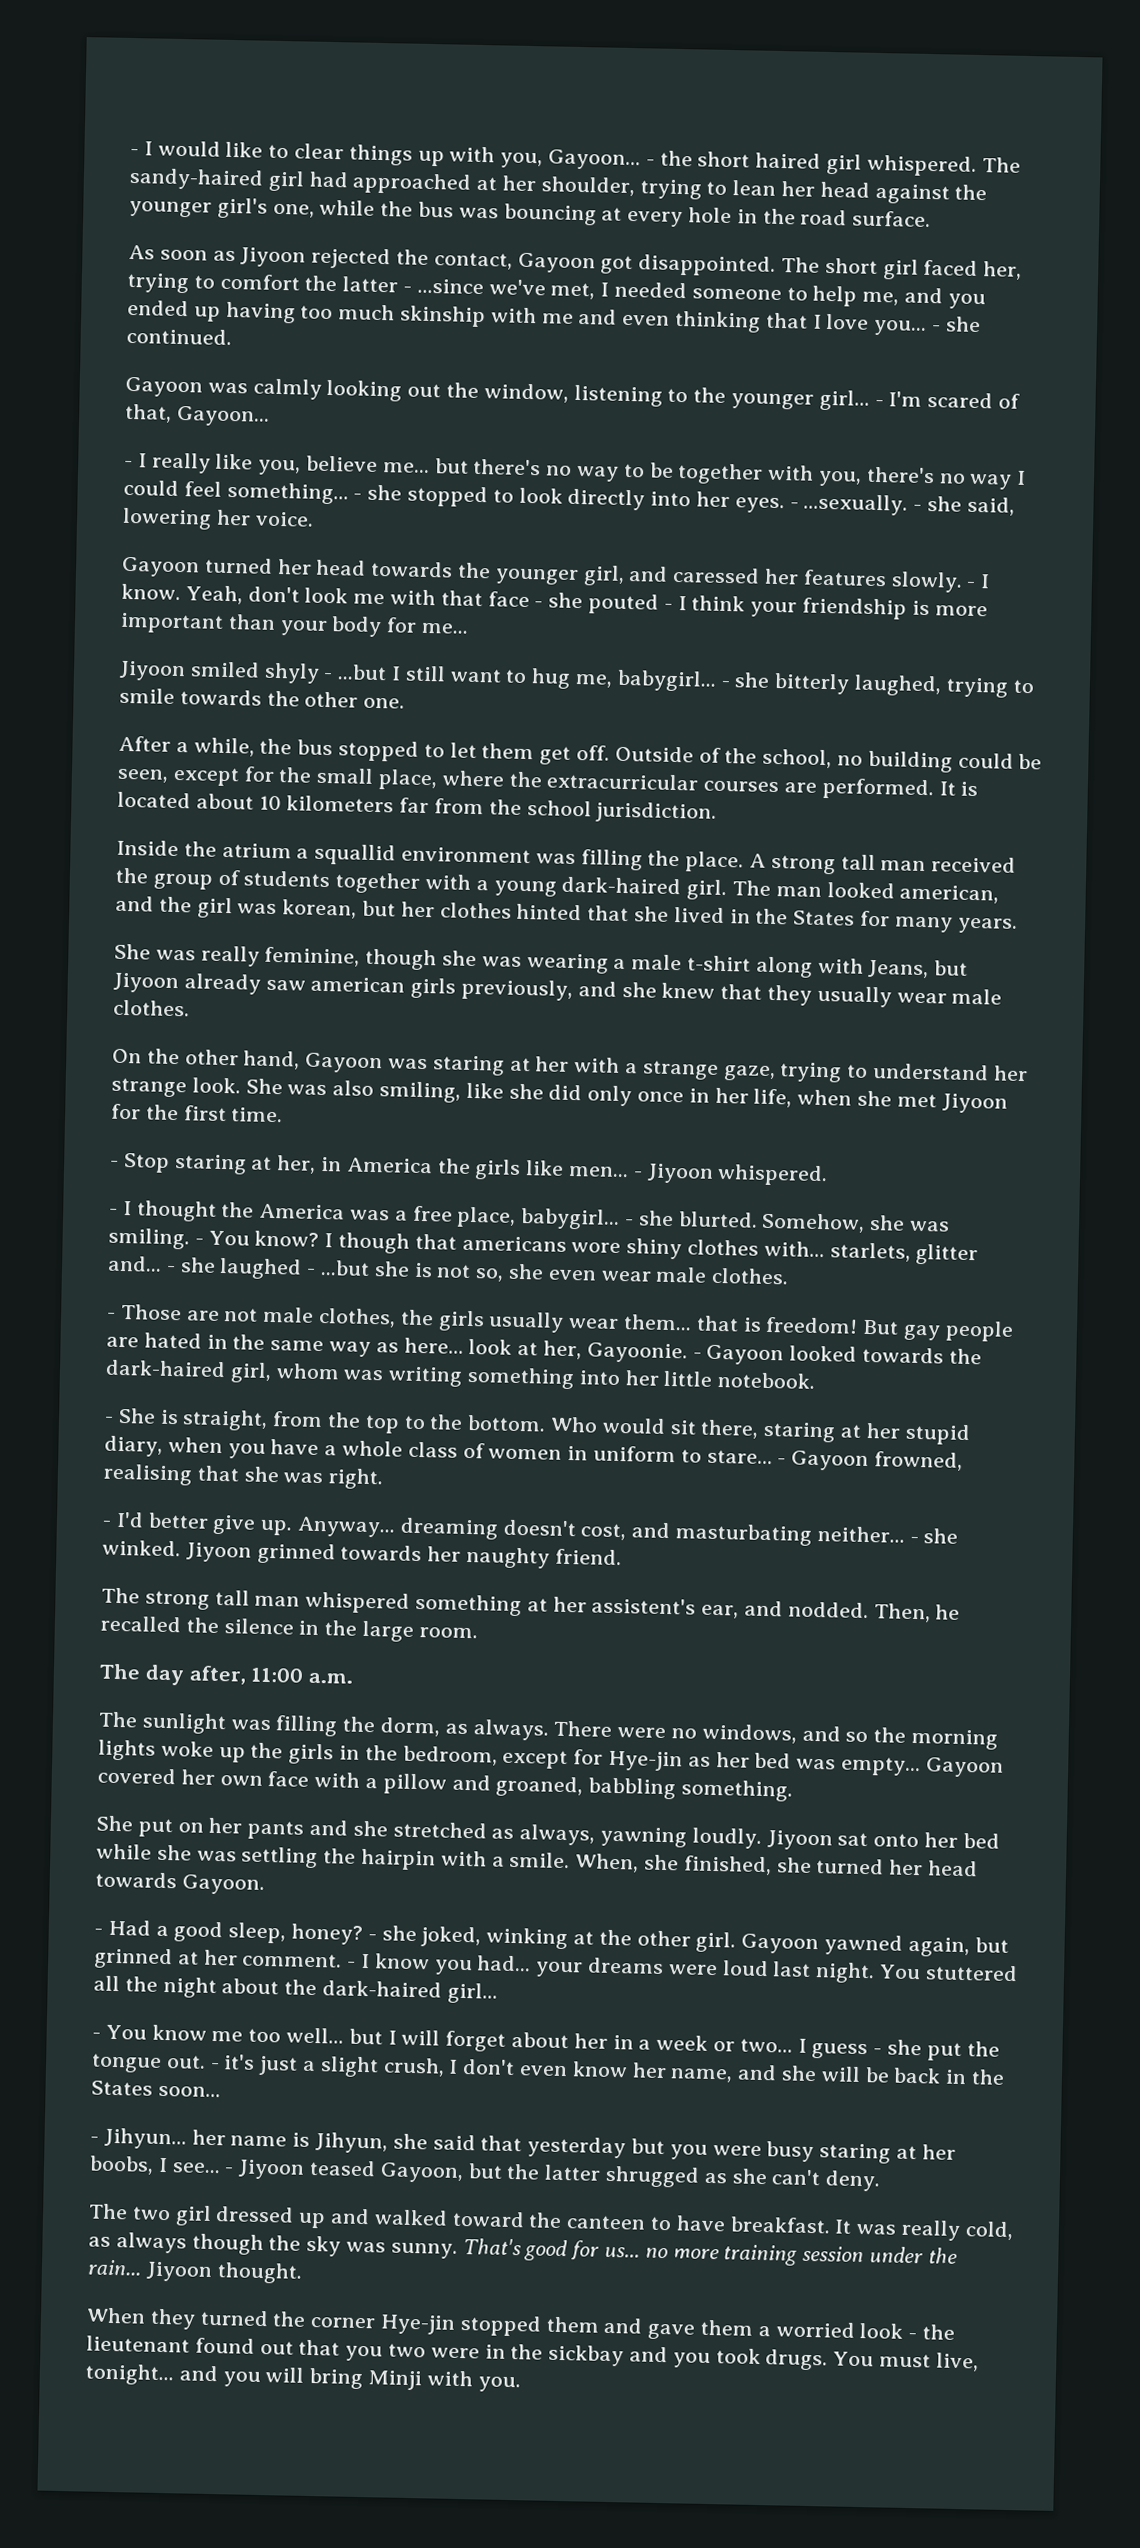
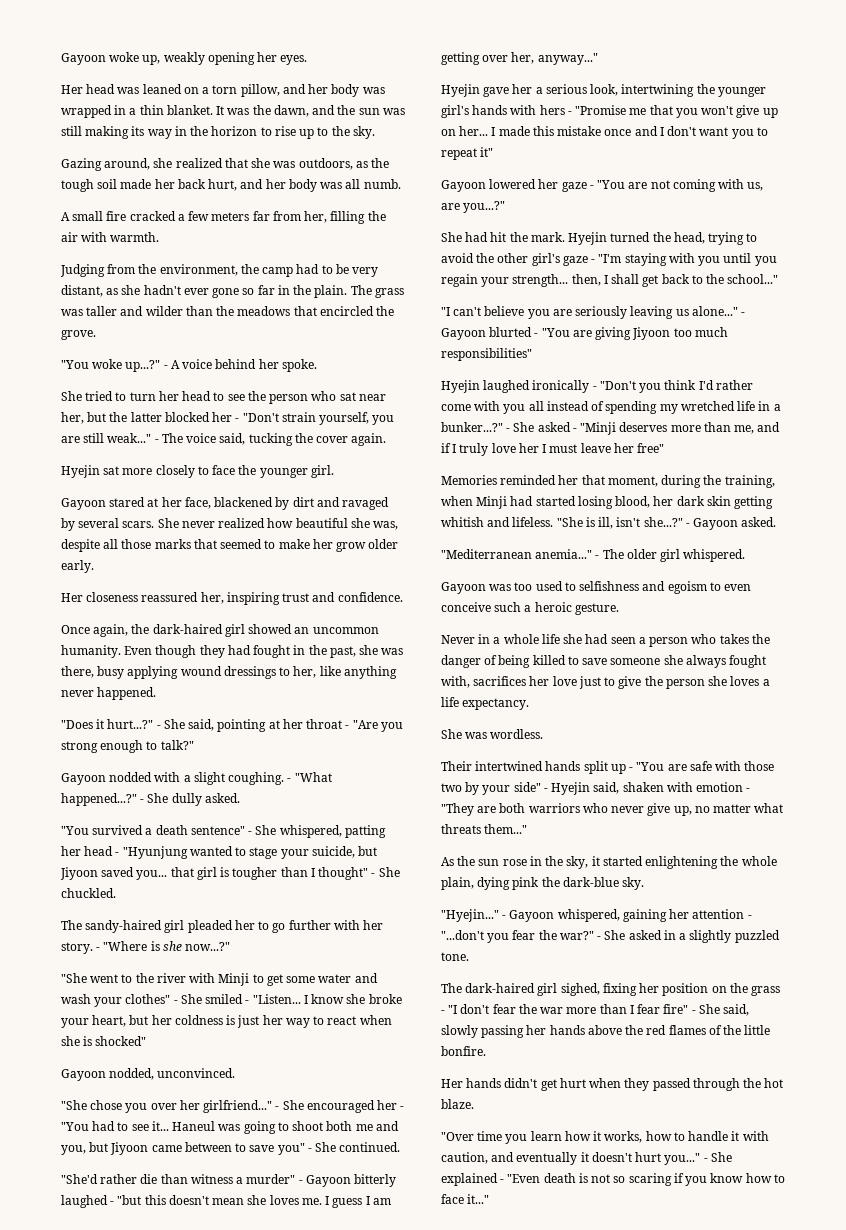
- - I would like to clear things up with you, Gayoon... - the short haired girl whispered. The sandy-haired girl had approached at her shoulder, trying to lean her head against the younger girl's one, while the bus was bouncing at every hole in the road surface.
- As soon as Jiyoon rejected the contact, Gayoon got disappointed. The short girl faced her, trying to comfort the latter - ...since we've met, I needed someone to help me, and you ended up having too much skinship with me and even thinking that I love you... - she continued.
- Gayoon was calmly looking out the window, listening to the younger girl... - I'm scared of that, Gayoon...
- - I really like you, believe me... but there's no way to be together with you, there's no way I could feel something... - she stopped to look directly into her eyes. - ...sexually. - she said, lowering her voice.
- Gayoon turned her head towards the younger girl, and caressed her features slowly. - I know. Yeah, don't look me with that face - she pouted - I think your friendship is more important than your body for me...
- Jiyoon smiled shyly - ...but I still want to hug me, babygirl... - she bitterly laughed, trying to smile towards the other one.
- After a while, the bus stopped to let them get off. Outside of the school, no building could be seen, except for the small place, where the extracurricular courses are performed. It is located about 10 kilometers far from the school jurisdiction.
- Inside the atrium a squallid environment was filling the place. A strong tall man received the group of students together with a young dark-haired girl. The man looked american, and the girl was korean, but her clothes hinted that she lived in the States for many years.
- She was really feminine, though she was wearing a male t-shirt along with Jeans, but Jiyoon already saw american girls previously, and she knew that they usually wear male clothes.
- On the other hand, Gayoon was staring at her with a strange gaze, trying to understand her strange look. She was also smiling, like she did only once in her life, when she met Jiyoon for the first time.
- - Stop staring at her, in America the girls like men... - Jiyoon whispered.
- - I thought the America was a free place, babygirl... - she blurted. Somehow, she was smiling. - You know? I though that americans wore shiny clothes with... starlets, glitter and... - she laughed - ...but she is not so, she even wear male clothes.
- - Those are not male clothes, the girls usually wear them... that is freedom! But gay people are hated in the same way as here... look at her, Gayoonie. - Gayoon looked towards the dark-haired girl, whom was writing something into her little notebook.
- - She is straight, from the top to the bottom. Who would sit there, staring at her stupid diary, when you have a whole class of women in uniform to stare... - Gayoon frowned, realising that she was right.
- - I'd better give up. Anyway... dreaming doesn't cost, and masturbating neither... - she winked. Jiyoon grinned towards her naughty friend.
- The strong tall man whispered something at her assistent's ear, and nodded. Then, he recalled the silence in the large room.
- The day after, 11:00 a.m.
- The sunlight was filling the dorm, as always. There were no windows, and so the morning lights woke up the girls in the bedroom, except for Hye-jin as her bed was empty... Gayoon covered her own face with a pillow and groaned, babbling something.
- She put on her pants and she stretched as always, yawning loudly. Jiyoon sat onto her bed while she was settling the hairpin with a smile. When, she finished, she turned her head towards Gayoon.
- - Had a good sleep, honey? - she joked, winking at the other girl. Gayoon yawned again, but grinned at her comment. - I know you had... your dreams were loud last night. You stuttered all the night about the dark-haired girl...
- - You know me too well... but I will forget about her in a week or two... I guess - she put the tongue out. - it's just a slight crush, I don't even know her name, and she will be back in the States soon...
- - Jihyun... her name is Jihyun, she said that yesterday but you were busy staring at her boobs, I see... - Jiyoon teased Gayoon, but the latter shrugged as she can't deny.
- The two girl dressed up and walked toward the canteen to have breakfast. It was really cold, as always though the sky was sunny. That's good for us... no more training session under the rain... Jiyoon thought.
- When they turned the corner Hye-jin stopped them and gave them a worried look - the lieutenant found out that you two were in the sickbay and you took drugs. You must live, tonight... and you will bring Minji with you.
+ Gayoon woke up, weakly opening her eyes.
+ Her head was leaned on a torn pillow, and her body was wrapped in a thin blanket. It was the dawn, and the sun was still making its way in the horizon to rise up to the sky.
+ Gazing around, she realized that she was outdoors, as the tough soil made her back hurt, and her body was all numb.
+ A small fire cracked a few meters far from her, filling the air with warmth.
+ Judging from the environment, the camp had to be very distant, as she hadn't ever gone so far in the plain. The grass was taller and wilder than the meadows that encircled the grove.
+ "You woke up...?" - A voice behind her spoke.
+ She tried to turn her head to see the person who sat near her, but the latter blocked her - "Don't strain yourself, you are still weak..." - The voice said, tucking the cover again.
+ Hyejin sat more closely to face the younger girl.
+ Gayoon stared at her face, blackened by dirt and ravaged by several scars. She never realized how beautiful she was, despite all those marks that seemed to make her grow older early.
+ Her closeness reassured her, inspiring trust and confidence.
+ Once again, the dark-haired girl showed an uncommon humanity. Even though they had fought in the past, she was there, busy applying wound dressings to her, like anything never happened.
+ "Does it hurt...?" - She said, pointing at her throat - "Are you strong enough to talk?"
+ Gayoon nodded with a slight coughing. - "What happened...?" - She dully asked.
+ "You survived a death sentence" - She whispered, patting her head - "Hyunjung wanted to stage your suicide, but Jiyoon saved you... that girl is tougher than I thought" - She chuckled.
+ The sandy-haired girl pleaded her to go further with her story. - "Where is she now...?"
+ "She went to the river with Minji to get some water and wash your clothes" - She smiled - "Listen... I know she broke your heart, but her coldness is just her way to react when she is shocked"
+ Gayoon nodded, unconvinced.
+ "She chose you over her girlfriend..." - She encouraged her - "You had to see it... Haneul was going to shoot both me and you, but Jiyoon came between to save you" - She continued.
+ "She'd rather die than witness a murder" - Gayoon bitterly laughed - "but this doesn't mean she loves me. I guess I am getting over her, anyway..."
+ Hyejin gave her a serious look, intertwining the younger girl's hands with hers - "Promise me that you won't give up on her... I made this mistake once and I don't want you to repeat it"
+ Gayoon lowered her gaze - "You are not coming with us, are you...?"
+ She had hit the mark. Hyejin turned the head, trying to avoid the other girl's gaze - "I'm staying with you until you regain your strength... then, I shall get back to the school..."
+ "I can't believe you are seriously leaving us alone..." - Gayoon blurted - "You are giving Jiyoon too much responsibilities"
+ Hyejin laughed ironically - "Don't you think I'd rather come with you all instead of spending my wretched life in a bunker...?" - She asked - "Minji deserves more than me, and if I truly love her I must leave her free"
+ Memories reminded her that moment, during the training, when Minji had started losing blood, her dark skin getting whitish and lifeless. "She is ill, isn't she...?" - Gayoon asked.
+ "Mediterranean anemia..." - The older girl whispered.
+ Gayoon was too used to selfishness and egoism to even conceive such a heroic gesture.
+ Never in a whole life she had seen a person who takes the danger of being killed to save someone she always fought with, sacrifices her love just to give the person she loves a life expectancy.
+ She was wordless.
+ Their intertwined hands split up - "You are safe with those two by your side" - Hyejin said, shaken with emotion - "They are both warriors who never give up, no matter what threats them..."
+ As the sun rose in the sky, it started enlightening the whole plain, dying pink the dark-blue sky.
+ "Hyejin..." - Gayoon whispered, gaining her attention - "...don't you fear the war?" - She asked in a slightly puzzled tone.
+ The dark-haired girl sighed, fixing her position on the grass - "I don't fear the war more than I fear fire" - She said, slowly passing her hands above the red flames of the little bonfire.
+ Her hands didn't get hurt when they passed through the hot blaze.
+ "Over time you learn how it works, how to handle it with caution, and eventually it doesn't hurt you..." - She explained - "Even death is not so scaring if you know how to face it..."

